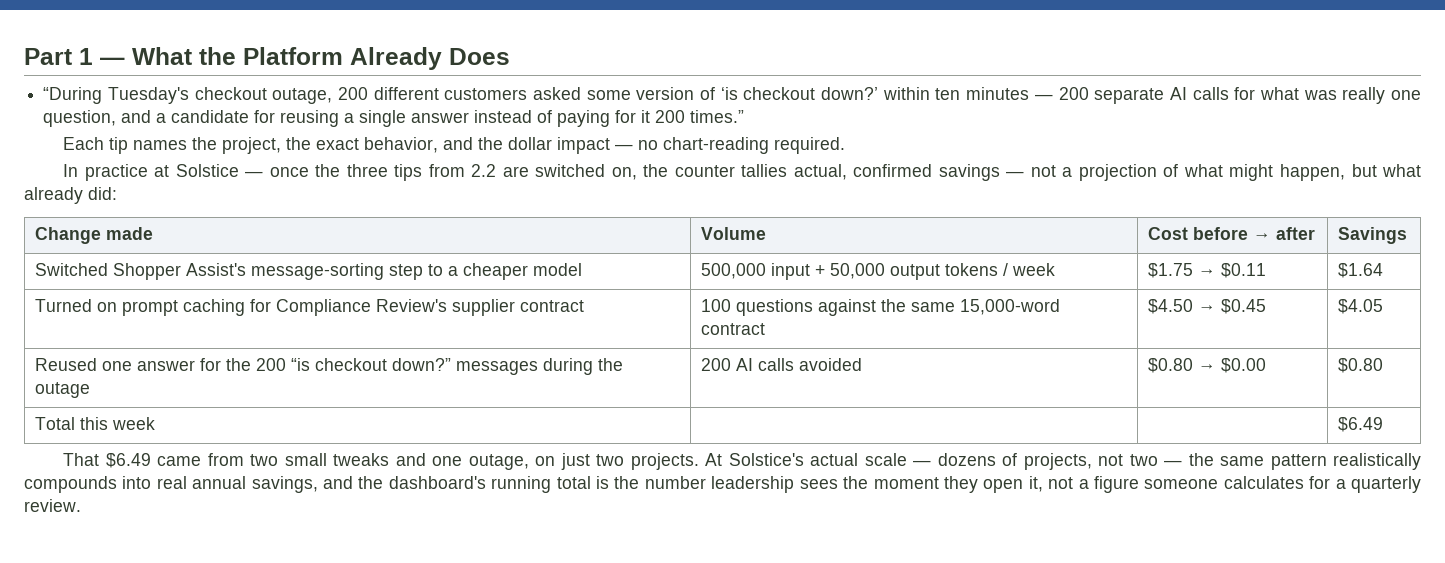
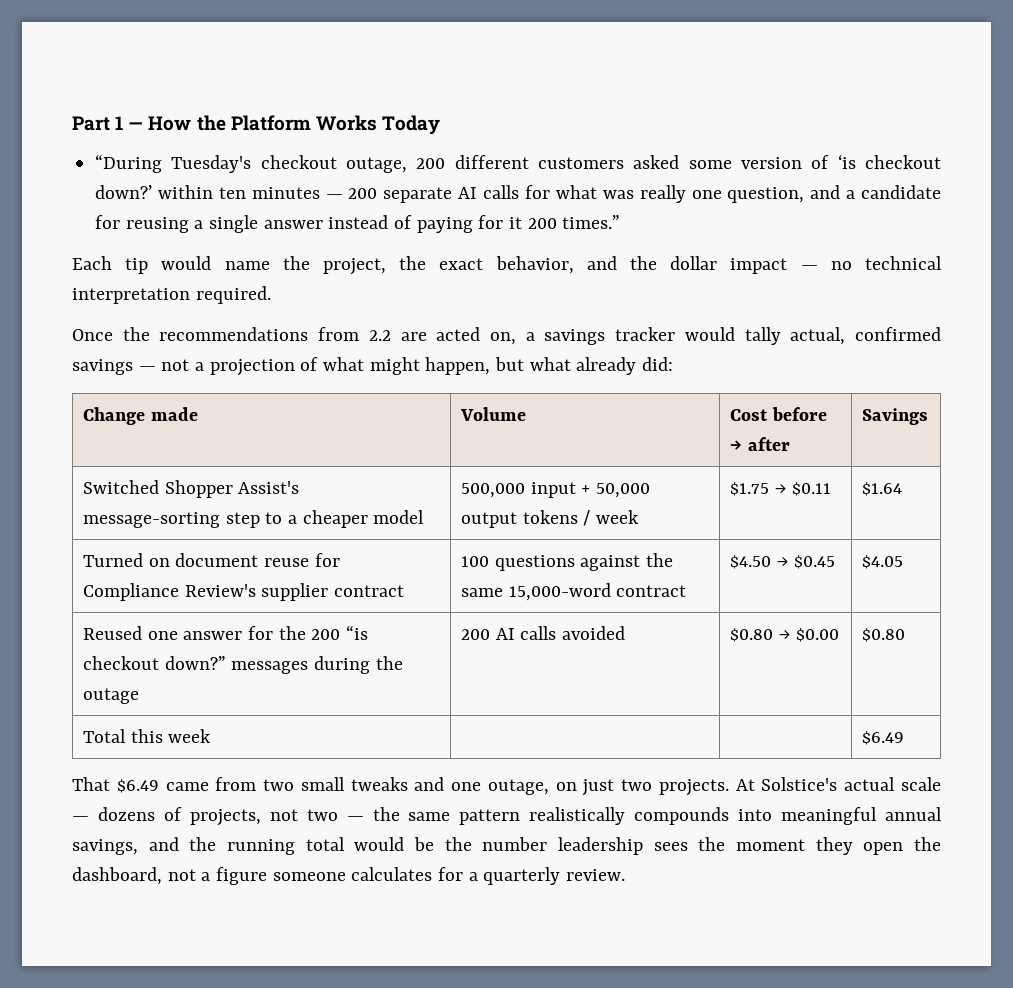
- Part 1 — What the Platform Already Does
+ Part 1 — How the Platform Works Today
- Each tip names the project, the exact behavior, and the dollar impact — no chart-reading required.
+ Each tip would name the project, the exact behavior, and the dollar impact — no technical interpretation required.
- In practice at Solstice — once the three tips from 2.2 are switched on, the counter tallies actual, confirmed savings — not a projection of what might happen, but what already did:
+ Once the recommendations from 2.2 are acted on, a savings tracker would tally actual, confirmed savings — not a projection of what might happen, but what already did:
- Turned on prompt caching for Compliance Review's supplier contract | 100 questions against the same 15,000-word contract | $4.50 → $0.45 | $4.05
+ Turned on document reuse for Compliance Review's supplier contract | 100 questions against the same 15,000-word contract | $4.50 → $0.45 | $4.05
- At Solstice's actual scale — dozens of projects, not two — the same pattern realistically compounds into real annual savings, and the dashboard's running total is the number leadership sees the moment they open it, not a figure someone calculates for a quarterly review.
+ At Solstice's actual scale — dozens of projects, not two — the same pattern realistically compounds into meaningful annual savings, and the running total would be the number leadership sees the moment they open the dashboard, not a figure someone calculates for a quarterly review.

